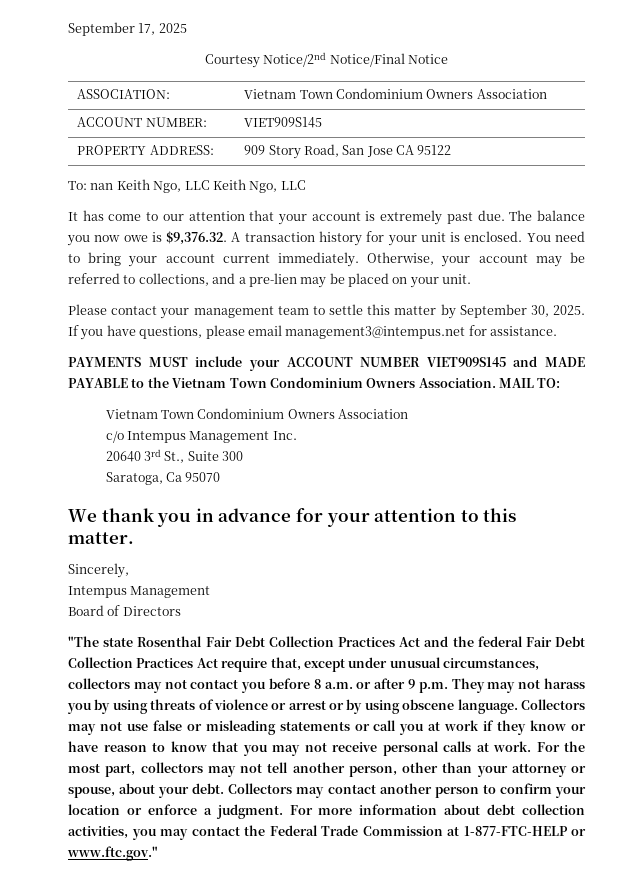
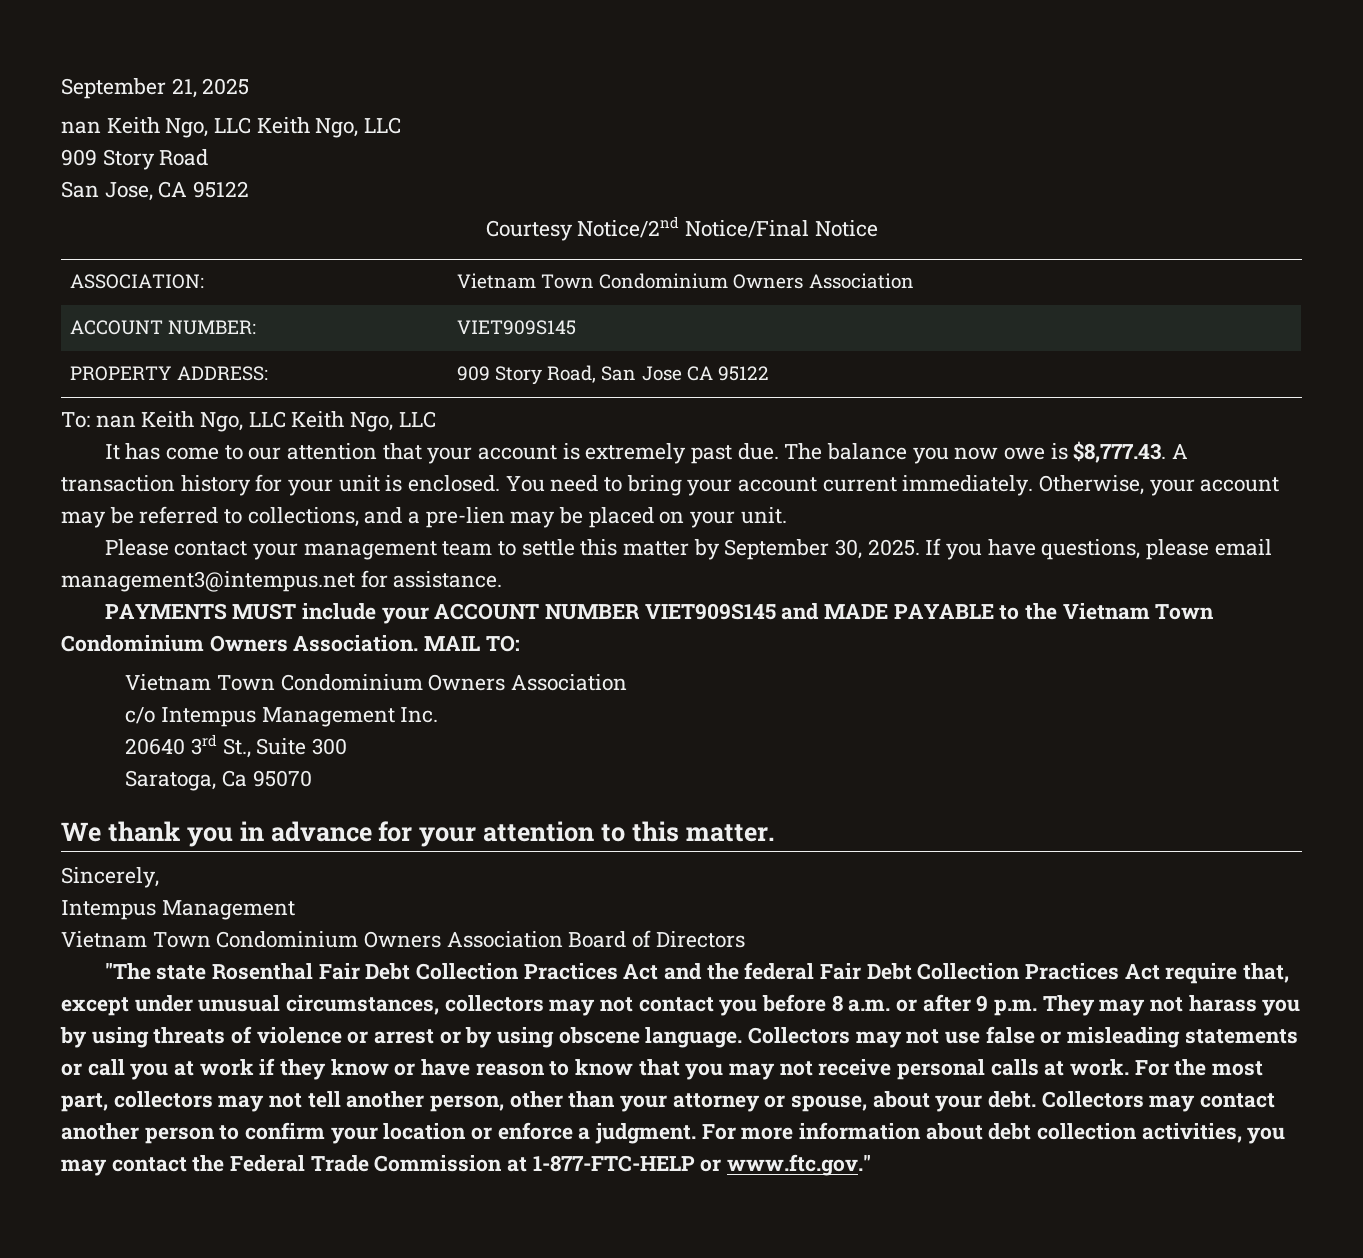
- September 17, 2025
+ September 21, 2025
+ nan Keith Ngo, LLC Keith Ngo, LLC
+ 909 Story Road
+ San Jose, CA 95122
- The balance you now owe is $9,376.32. A transaction history for your unit is enclosed.
+ The balance you now owe is $8,777.43. A transaction history for your unit is enclosed.
- Board of Directors
+ Vietnam Town Condominium Owners Association Board of Directors

